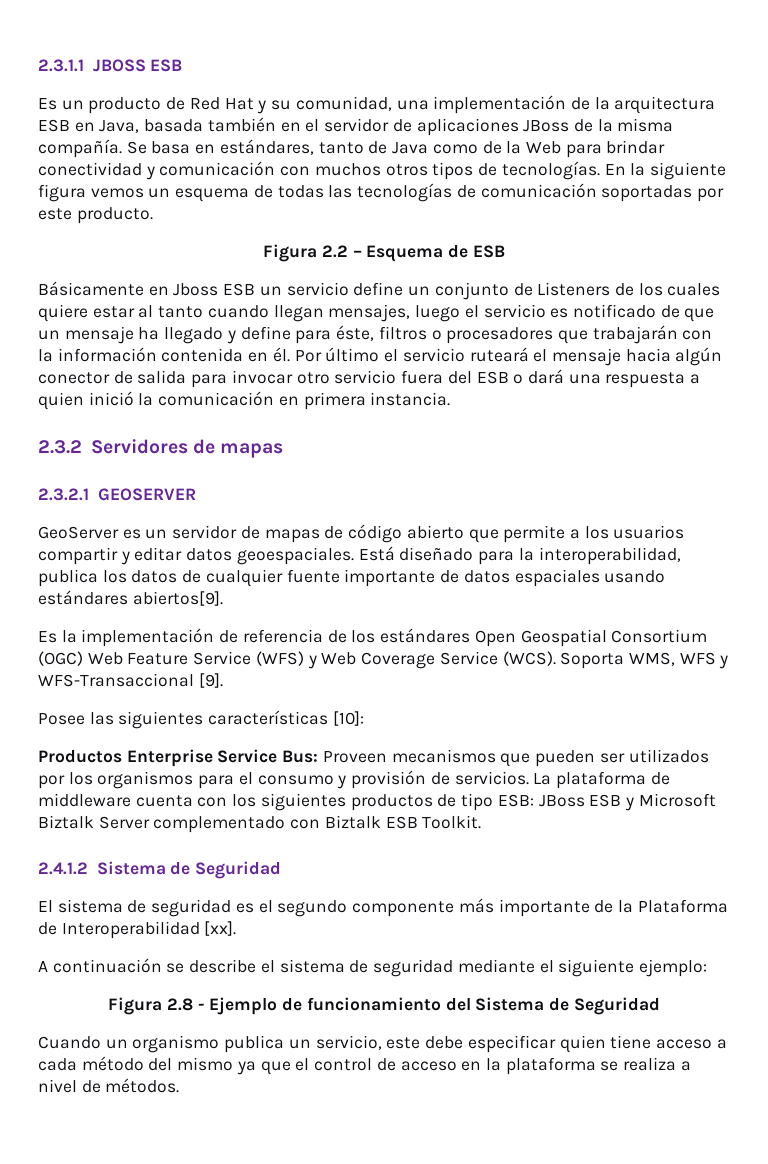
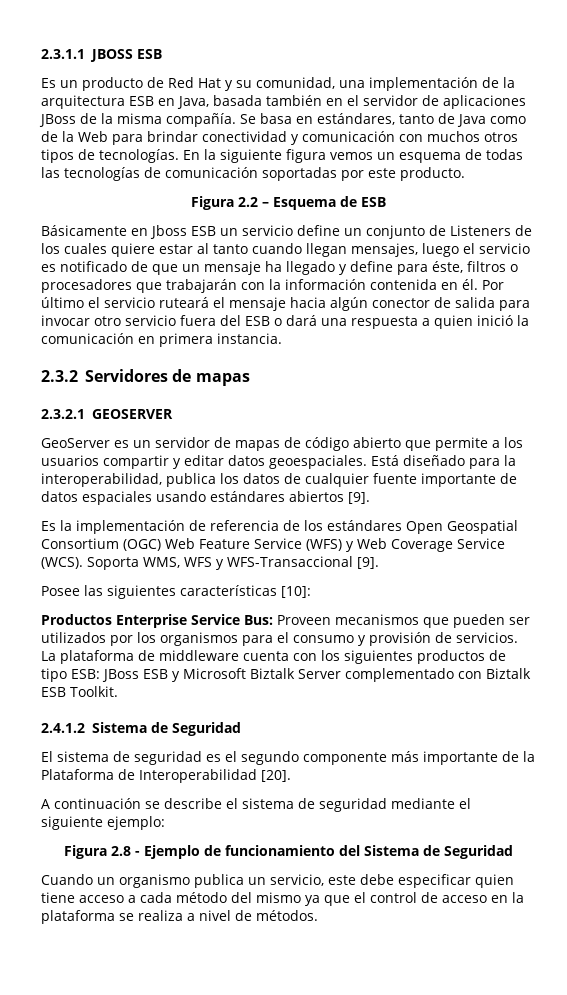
- Está diseñado para la interoperabilidad, publica los datos de cualquier fuente importante de datos espaciales usando estándares abiertos[9].
+ Está diseñado para la interoperabilidad, publica los datos de cualquier fuente importante de datos espaciales usando estándares abiertos [9].
- El sistema de seguridad es el segundo componente más importante de la Plataforma de Interoperabilidad [xx].
+ El sistema de seguridad es el segundo componente más importante de la Plataforma de Interoperabilidad [20].

